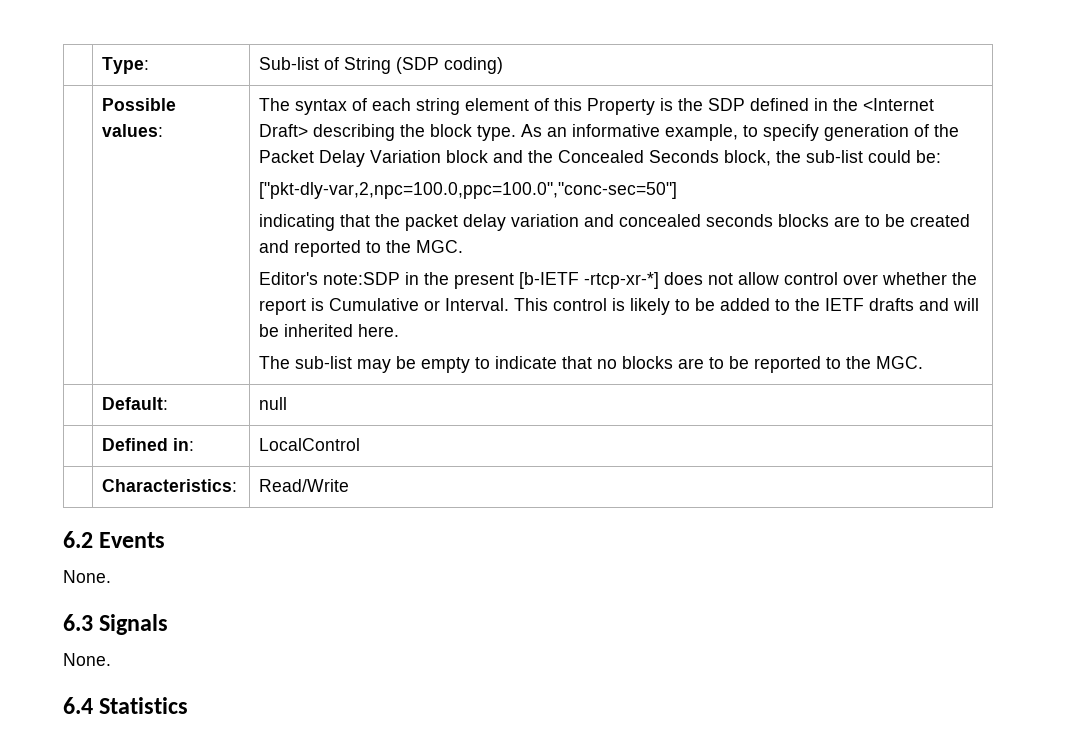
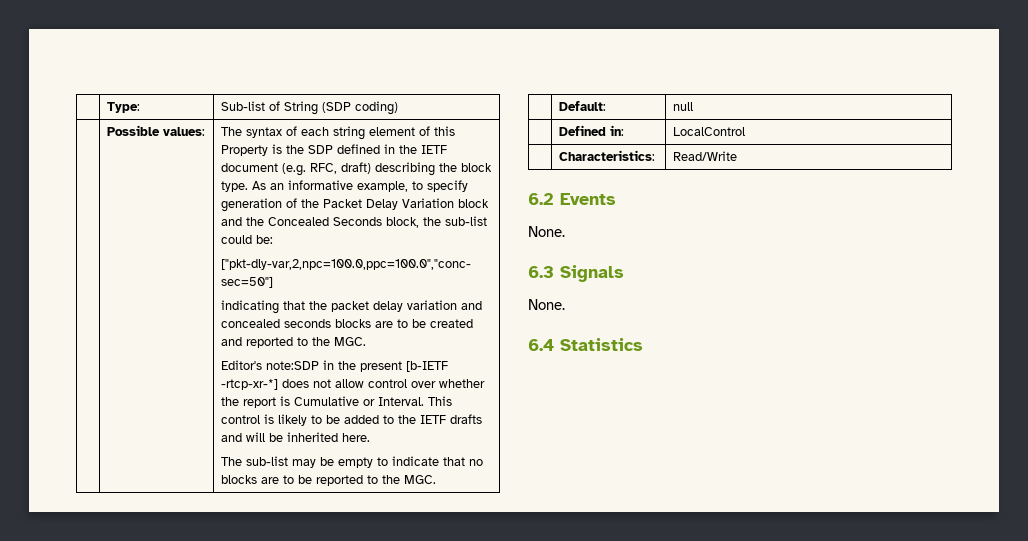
- The syntax of each string element of this Property is the SDP defined in the <Internet Draft> describing the block type.
+ The syntax of each string element of this Property is the SDP defined in the IETF document (e.g. RFC, draft) describing the block type.

